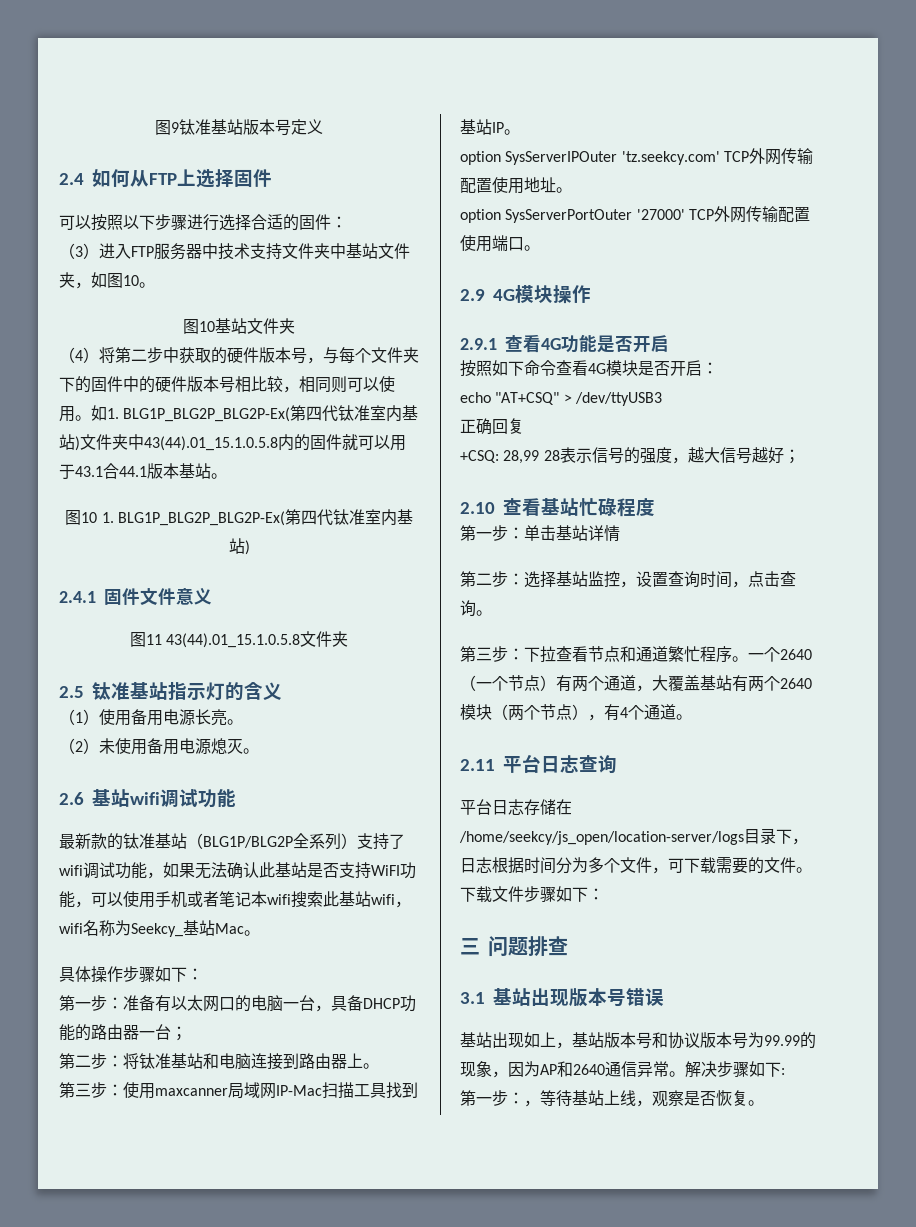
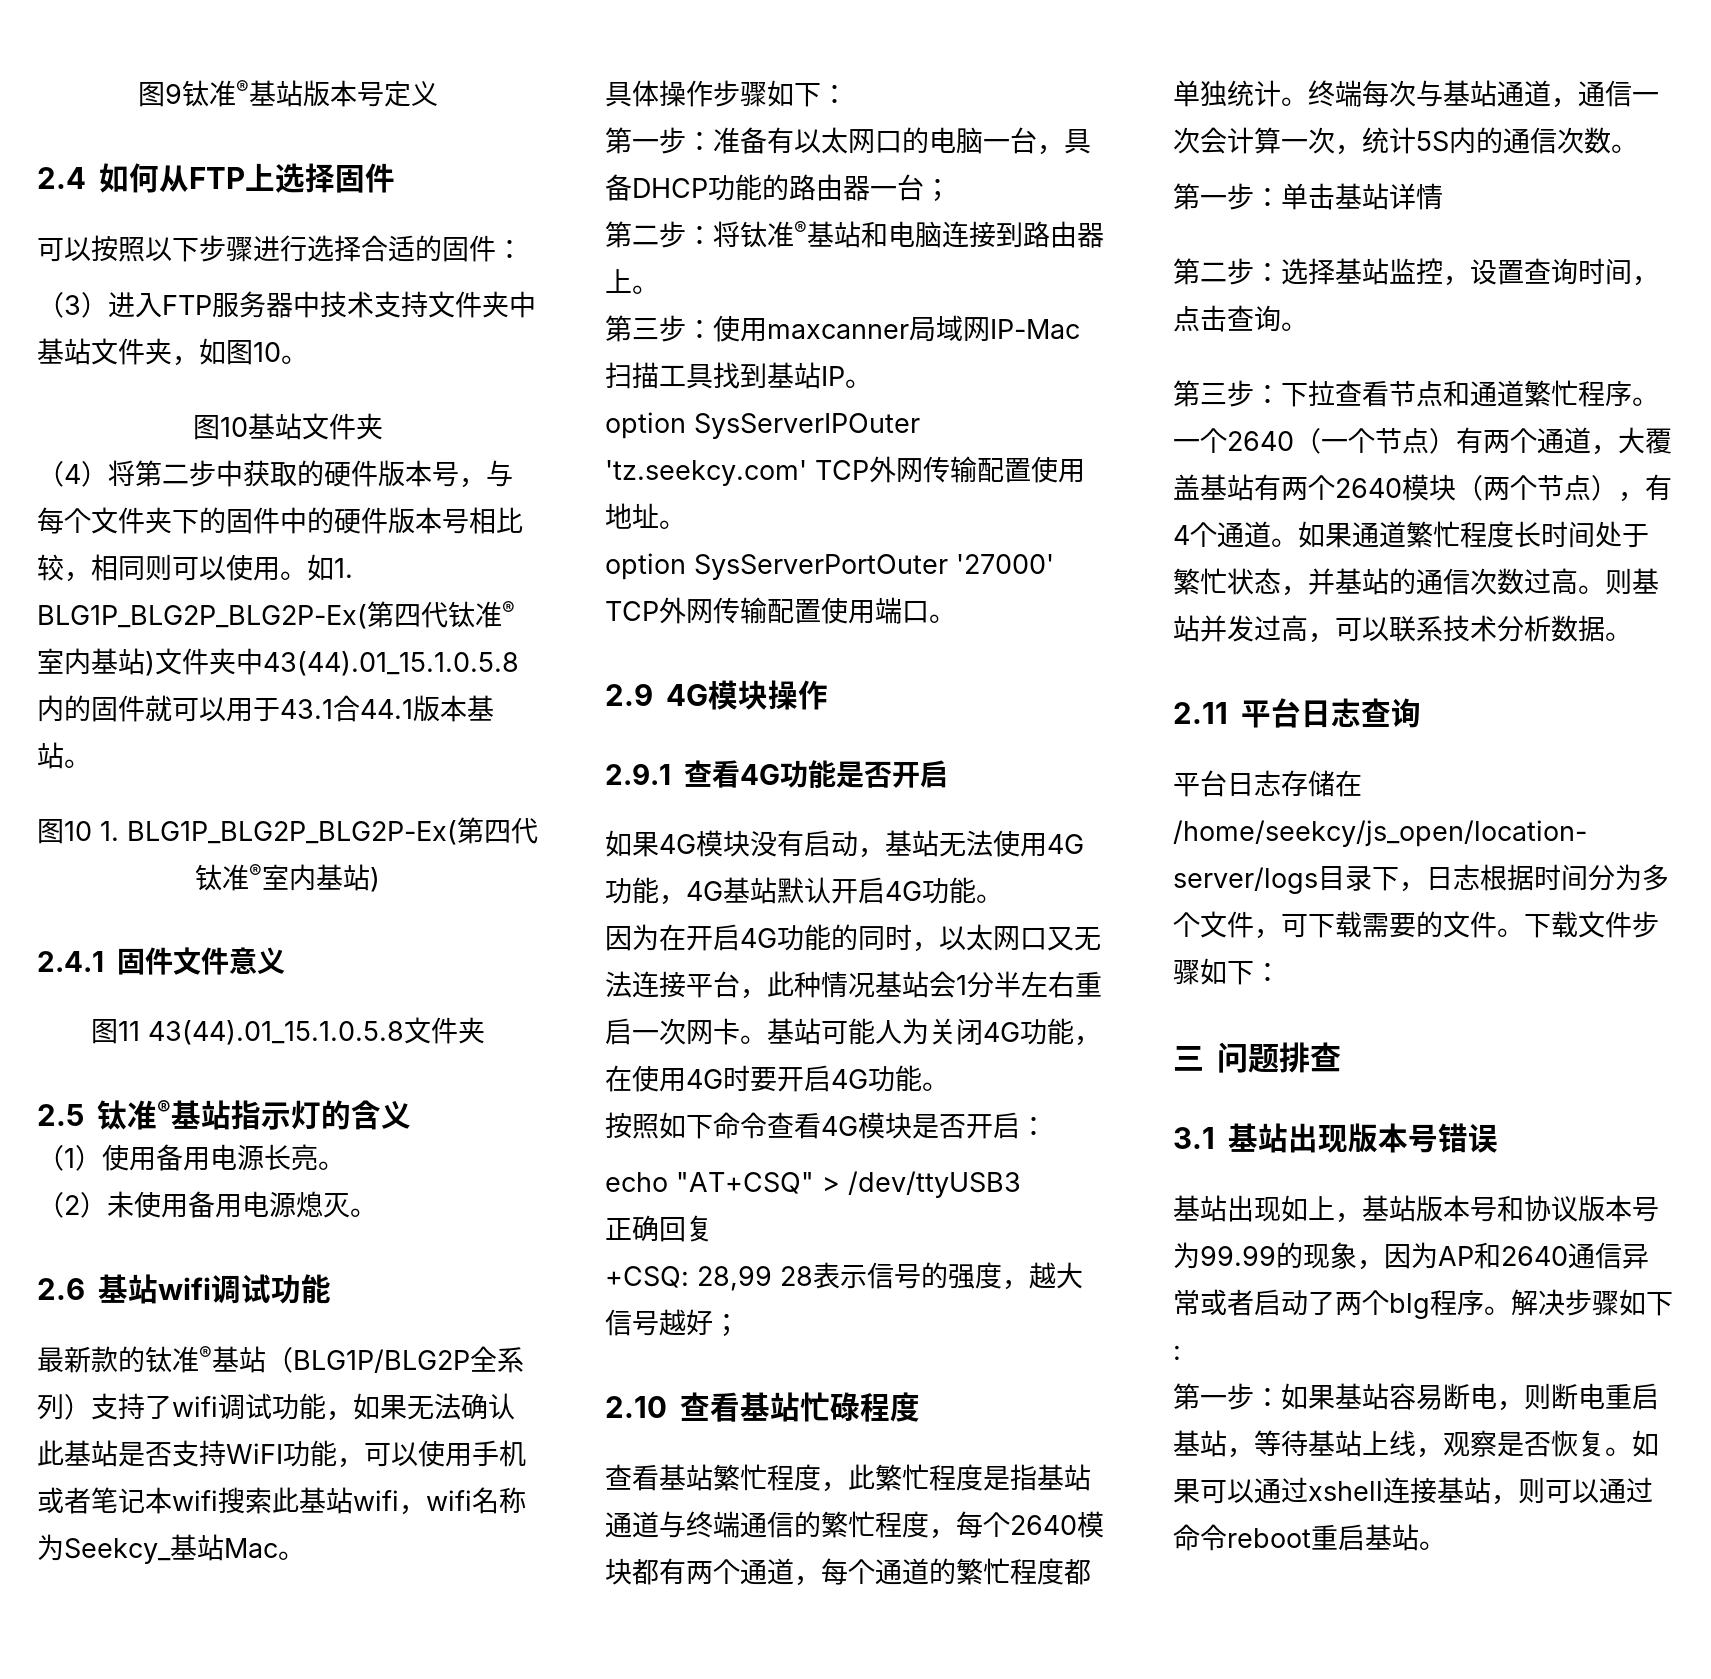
- 图9钛准基站版本号定义
+ 图9钛准®基站版本号定义
- 如1. BLG1P_BLG2P_BLG2P-Ex(第四代钛准室内基站)文件夹中43(44).01_15.1.0.5.8内的固件就可以用于43.1合44.1版本基站。
+ 如1. BLG1P_BLG2P_BLG2P-Ex(第四代钛准®室内基站)文件夹中43(44).01_15.1.0.5.8内的固件就可以用于43.1合44.1版本基站。
- 图10 1. BLG1P_BLG2P_BLG2P-Ex(第四代钛准室内基站)
+ 图10 1. BLG1P_BLG2P_BLG2P-Ex(第四代钛准®室内基站)
- 2.5钛准基站指示灯的含义
+ 2.5钛准®基站指示灯的含义
- 最新款的钛准基站（BLG1P/BLG2P全系列）支持了wifi调试功能，如果无法确认此基站是否支持WiFI功能，可以使用手机或者笔记本wifi搜索此基站wifi，wifi名称为Seekcy_基站Mac。
+ 最新款的钛准®基站（BLG1P/BLG2P全系列）支持了wifi调试功能，如果无法确认此基站是否支持WiFI功能，可以使用手机或者笔记本wifi搜索此基站wifi，wifi名称为Seekcy_基站Mac。
- 第二步：将钛准基站和电脑连接到路由器上。
+ 第二步：将钛准®基站和电脑连接到路由器上。
+ 如果4G模块没有启动，基站无法使用4G功能，4G基站默认开启4G功能。
+ 因为在开启4G功能的同时，以太网口又无法连接平台，此种情况基站会1分半左右重启一次网卡。基站可能人为关闭4G功能，在使用4G时要开启4G功能。
+ 查看基站繁忙程度，此繁忙程度是指基站通道与终端通信的繁忙程度，每个2640模块都有两个通道，每个通道的繁忙程度都单独统计。终端每次与基站通道，通信一次会计算一次，统计5S内的通信次数。
+ 如果通道繁忙程度长时间处于繁忙状态，并基站的通信次数过高。则基站并发过高，可以联系技术分析数据。
- 基站出现如上，基站版本号和协议版本号为99.99的现象，因为AP和2640通信异常。
+ 基站出现如上，基站版本号和协议版本号为99.99的现象，因为AP和2640通信异常或者启动了两个blg程序。
- 第一步：，等待基站上线，观察是否恢复。
+ 第一步：如果基站容易断电，则断电重启基站，等待基站上线，观察是否恢复。
+ 如果可以通过xshell连接基站，则可以通过命令reboot重启基站。

